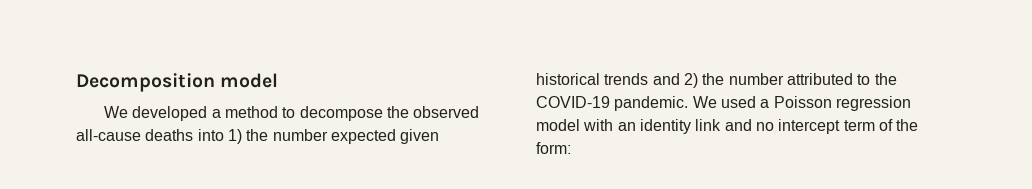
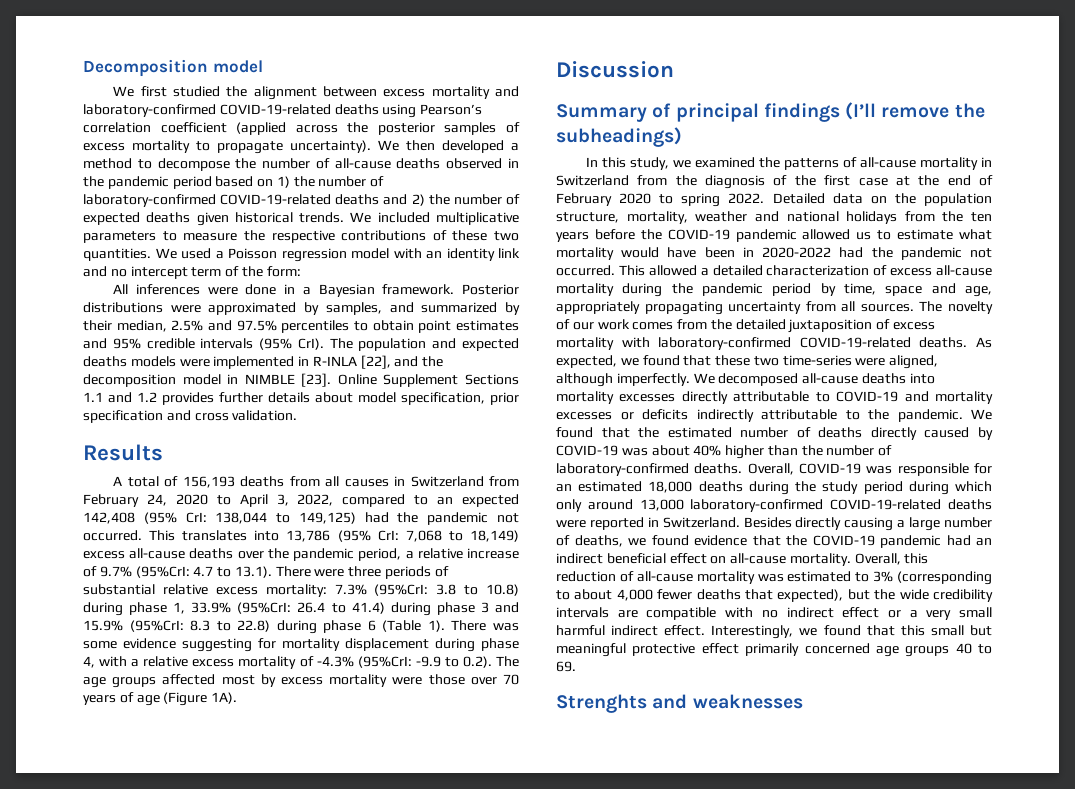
- We developed a method to decompose the observed all-cause deaths into 1) the number expected given historical trends and 2) the number attributed to the COVID-19 pandemic.
+ We first studied the alignment between excess mortality and laboratory-confirmed COVID-19-related deaths using Pearson’s correlation coefficient (applied across the posterior samples of excess mortality to propagate uncertainty). We then developed a method to decompose the number of all-cause deaths observed in the pandemic period based on 1) the number of laboratory-confirmed COVID-19-related deaths and 2) the number of expected deaths given historical trends. We included multiplicative parameters to measure the respective contributions of these two quantities.
+ All inferences were done in a Bayesian framework. Posterior distributions were approximated by samples, and summarized by their median, 2.5% and 97.5% percentiles to obtain point estimates and 95% credible intervals (95% CrI). The population and expected deaths models were implemented in R-INLA [22], and the decomposition model in NIMBLE [23]. Online Supplement Sections 1.1 and 1.2 provides further details about model specification, prior specification and cross validation.
+ Results
+ A total of 156,193 deaths from all causes in Switzerland from February 24, 2020 to April 3, 2022, compared to an expected 142,408 (95% CrI: 138,044 to 149,125) had the pandemic not occurred. This translates into 13,786 (95% CrI: 7,068 to 18,149) excess all-cause deaths over the pandemic period, a relative increase of 9.7% (95%CrI: 4.7 to 13.1). There were three periods of substantial relative excess mortality: 7.3% (95%CrI: 3.8 to 10.8) during phase 1, 33.9% (95%CrI: 26.4 to 41.4) during phase 3 and 15.9% (95%CrI: 8.3 to 22.8) during phase 6 (Table 1). There was some evidence suggesting for mortality displacement during phase 4, with a relative excess mortality of -4.3% (95%CrI: -9.9 to 0.2). The age groups affected most by excess mortality were those over 70 years of age (Figure 1A).
+ Discussion
+ Summary of principal findings (I’ll remove the subheadings)
+ In this study, we examined the patterns of all-cause mortality in Switzerland from the diagnosis of the first case at the end of February 2020 to spring 2022. Detailed data on the population structure, mortality, weather and national holidays from the ten years before the COVID-19 pandemic allowed us to estimate what mortality would have been in 2020-2022 had the pandemic not occurred. This allowed a detailed characterization of excess all-cause mortality during the pandemic period by time, space and age, appropriately propagating uncertainty from all sources. The novelty of our work comes from the detailed juxtaposition of excess mortality with laboratory-confirmed COVID-19-related deaths. As expected, we found that these two time-series were aligned, although imperfectly. We decomposed all-cause deaths into mortality excesses directly attributable to COVID-19 and mortality excesses or deficits indirectly attributable to the pandemic. We found that the estimated number of deaths directly caused by COVID-19 was about 40% higher than the number of laboratory-confirmed deaths. Overall, COVID-19 was responsible for an estimated 18,000 deaths during the study period during which only around 13,000 laboratory-confirmed COVID-19-related deaths were reported in Switzerland. Besides directly causing a large number of deaths, we found evidence that the COVID-19 pandemic had an indirect beneficial effect on all-cause mortality. Overall, this reduction of all-cause mortality was estimated to 3% (corresponding to about 4,000 fewer deaths that expected), but the wide credibility intervals are compatible with no indirect effect or a very small harmful indirect effect. Interestingly, we found that this small but meaningful protective effect primarily concerned age groups 40 to 69.
+ Strenghts and weaknesses

